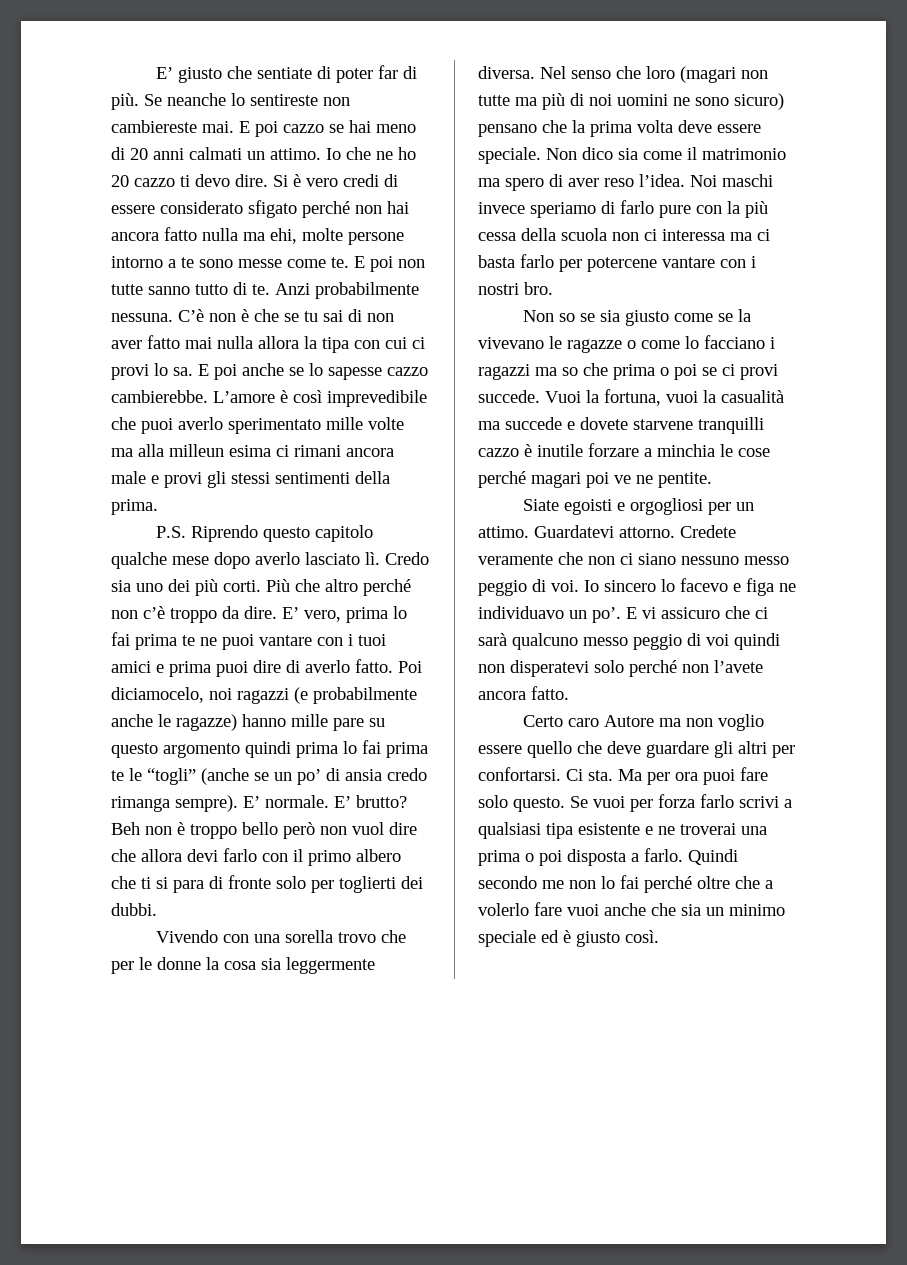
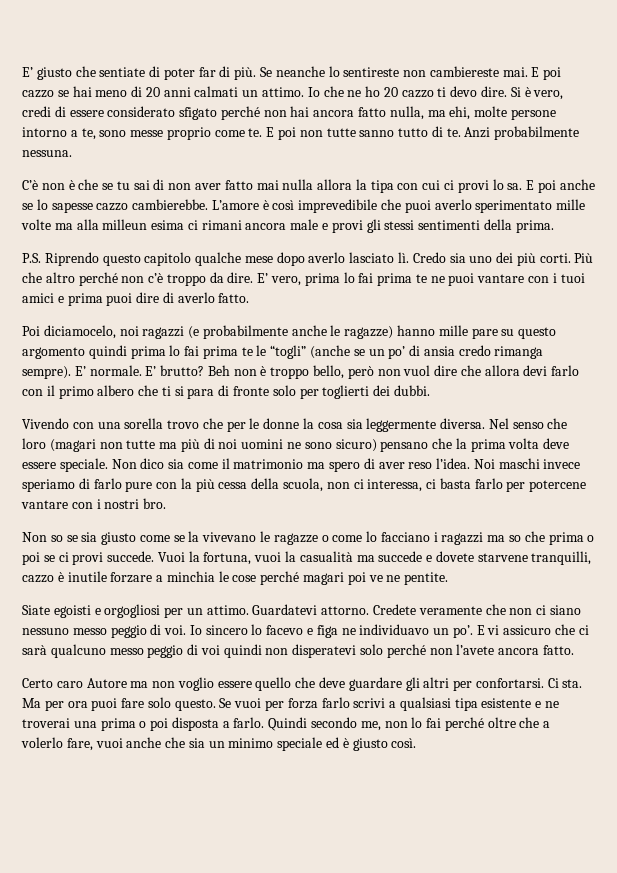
- Si è vero credi di essere considerato sfigato perché non hai ancora fatto nulla ma ehi, molte persone intorno a te sono messe come te.
+ Si è vero, credi di essere considerato sfigato perché non hai ancora fatto nulla, ma ehi, molte persone intorno a te, sono messe proprio come te.
- Anzi probabilmente nessuna. C’è non è che se tu sai di non aver fatto mai nulla allora la tipa con cui ci provi lo sa.
+ Anzi probabilmente nessuna.
+ C’è non è che se tu sai di non aver fatto mai nulla allora la tipa con cui ci provi lo sa.
- E’ vero, prima lo fai prima te ne puoi vantare con i tuoi amici e prima puoi dire di averlo fatto. Poi diciamocelo, noi ragazzi (e probabilmente anche le ragazze) hanno mille pare su questo argomento quindi prima lo fai prima te le “togli” (anche se un po’ di ansia credo rimanga sempre).
+ E’ vero, prima lo fai prima te ne puoi vantare con i tuoi amici e prima puoi dire di averlo fatto.
+ Poi diciamocelo, noi ragazzi (e probabilmente anche le ragazze) hanno mille pare su questo argomento quindi prima lo fai prima te le “togli” (anche se un po’ di ansia credo rimanga sempre).
- Beh non è troppo bello però non vuol dire che allora devi farlo con il primo albero che ti si para di fronte solo per toglierti dei dubbi.
+ Beh non è troppo bello, però non vuol dire che allora devi farlo con il primo albero che ti si para di fronte solo per toglierti dei dubbi.
- Noi maschi invece speriamo di farlo pure con la più cessa della scuola non ci interessa ma ci basta farlo per potercene vantare con i nostri bro.
+ Noi maschi invece speriamo di farlo pure con la più cessa della scuola, non ci interessa, ci basta farlo per potercene vantare con i nostri bro.
- Vuoi la fortuna, vuoi la casualità ma succede e dovete starvene tranquilli cazzo è inutile forzare a minchia le cose perché magari poi ve ne pentite.
+ Vuoi la fortuna, vuoi la casualità ma succede e dovete starvene tranquilli, cazzo è inutile forzare a minchia le cose perché magari poi ve ne pentite.
- Quindi secondo me non lo fai perché oltre che a volerlo fare vuoi anche che sia un minimo speciale ed è giusto così.
+ Quindi secondo me, non lo fai perché oltre che a volerlo fare, vuoi anche che sia un minimo speciale ed è giusto così.

